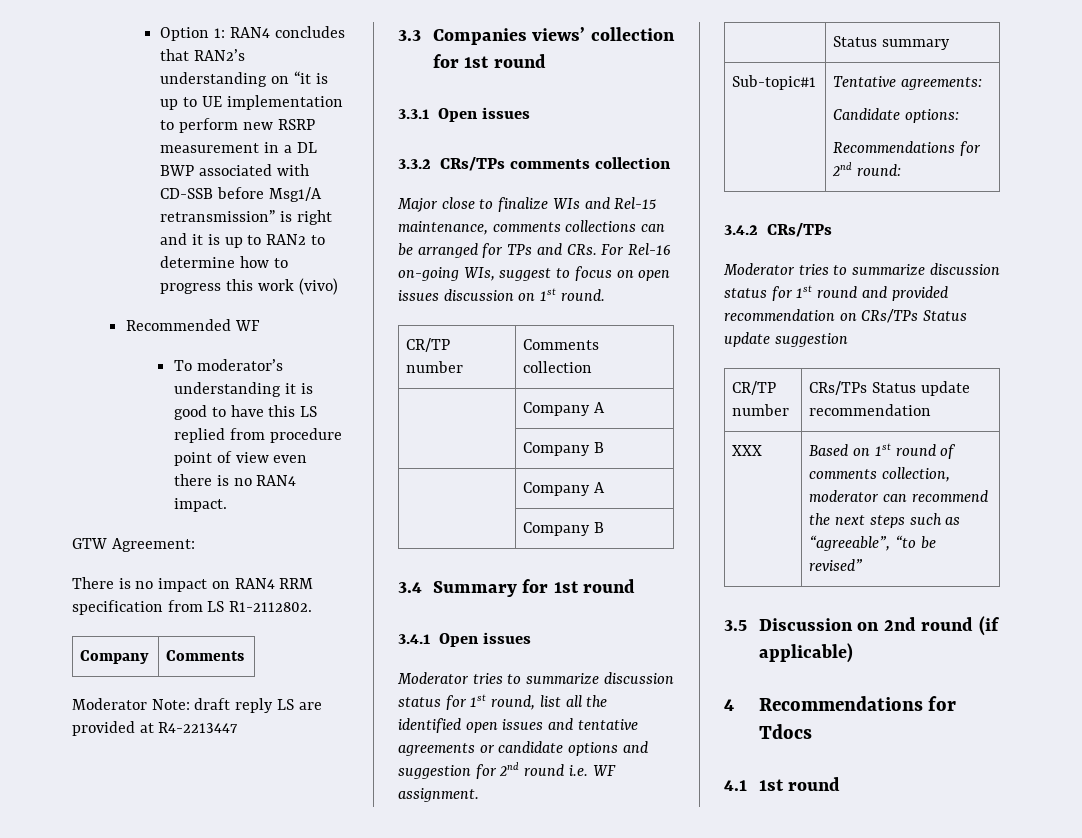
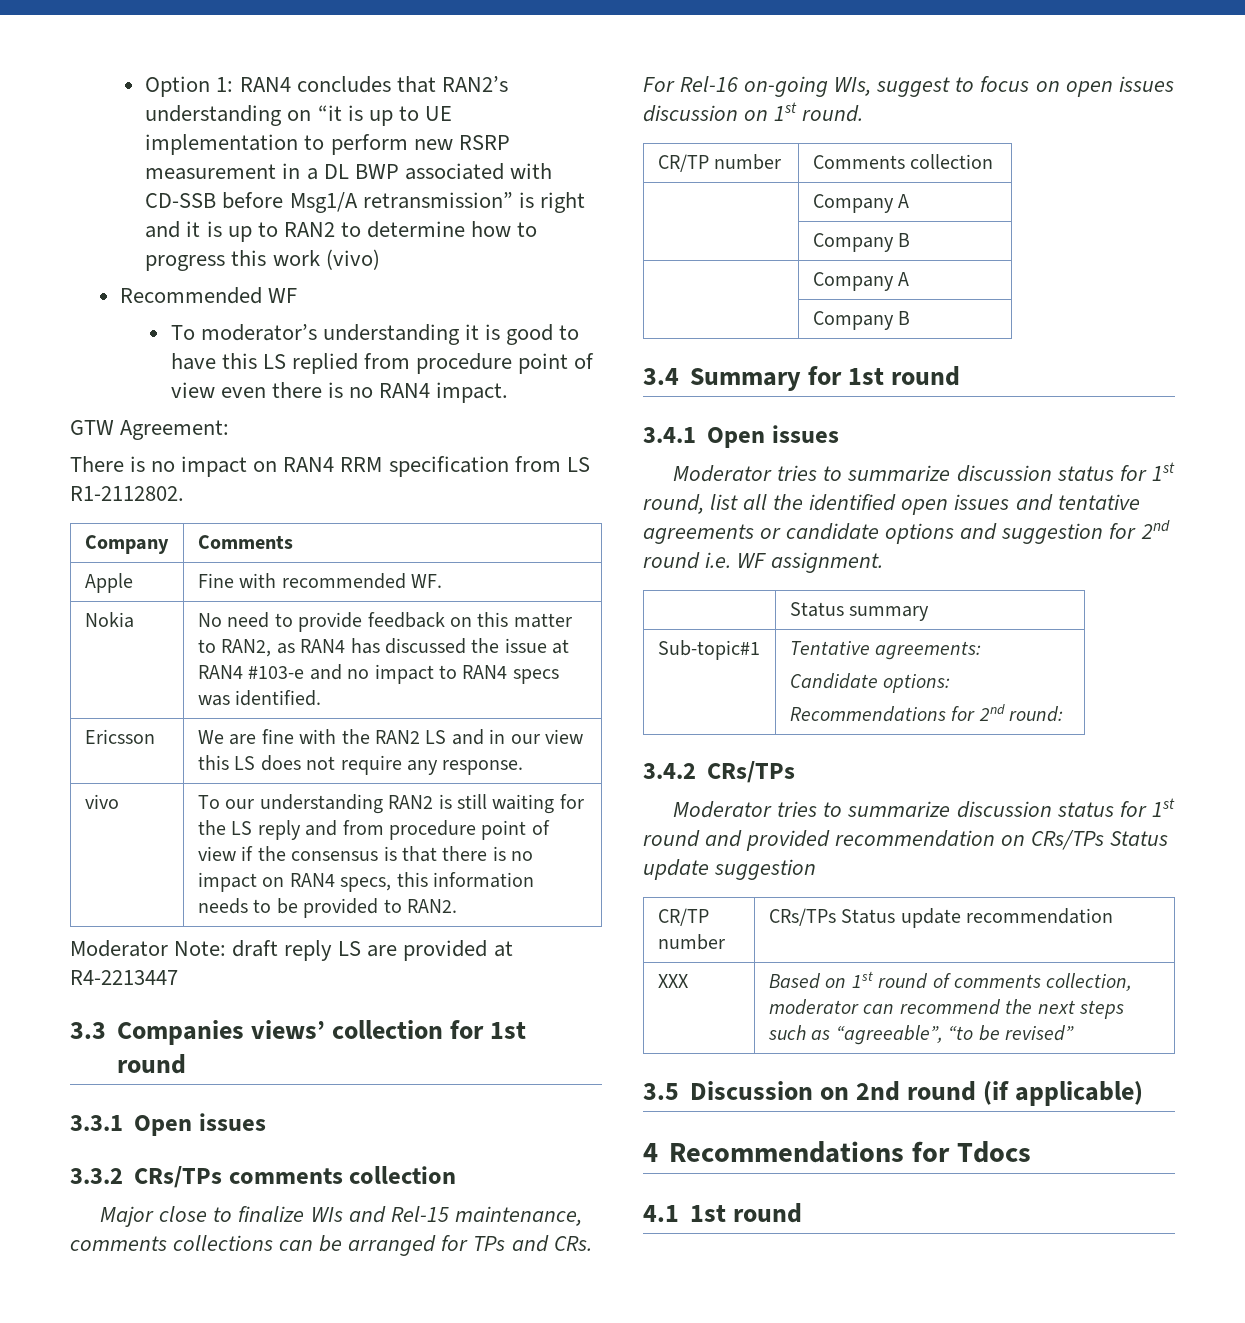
+ Apple | Fine with recommended WF.
+ Nokia | No need to provide feedback on this matter to RAN2, as RAN4 has discussed the issue at RAN4 #103-e and no impact to RAN4 specs was identified.
+ Ericsson | We are fine with the RAN2 LS and in our view this LS does not require any response.
+ vivo | To our understanding RAN2 is still waiting for the LS reply and from procedure point of view if the consensus is that there is no impact on RAN4 specs, this information needs to be provided to RAN2.

